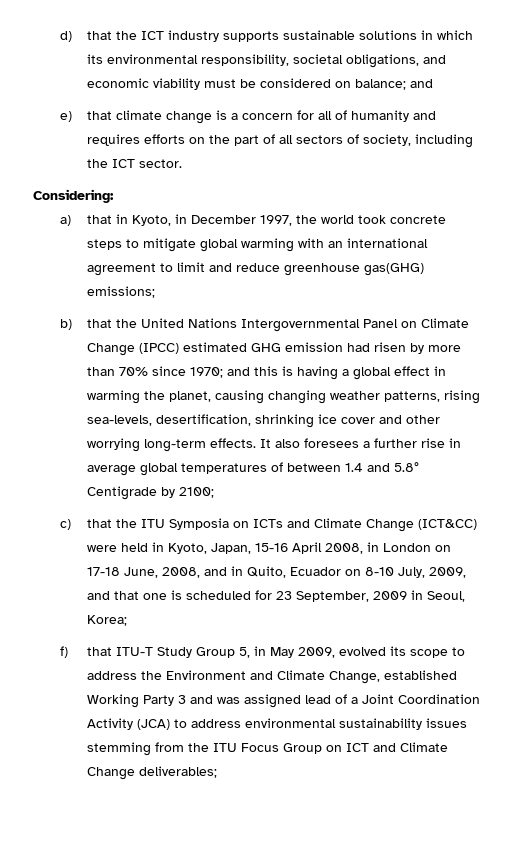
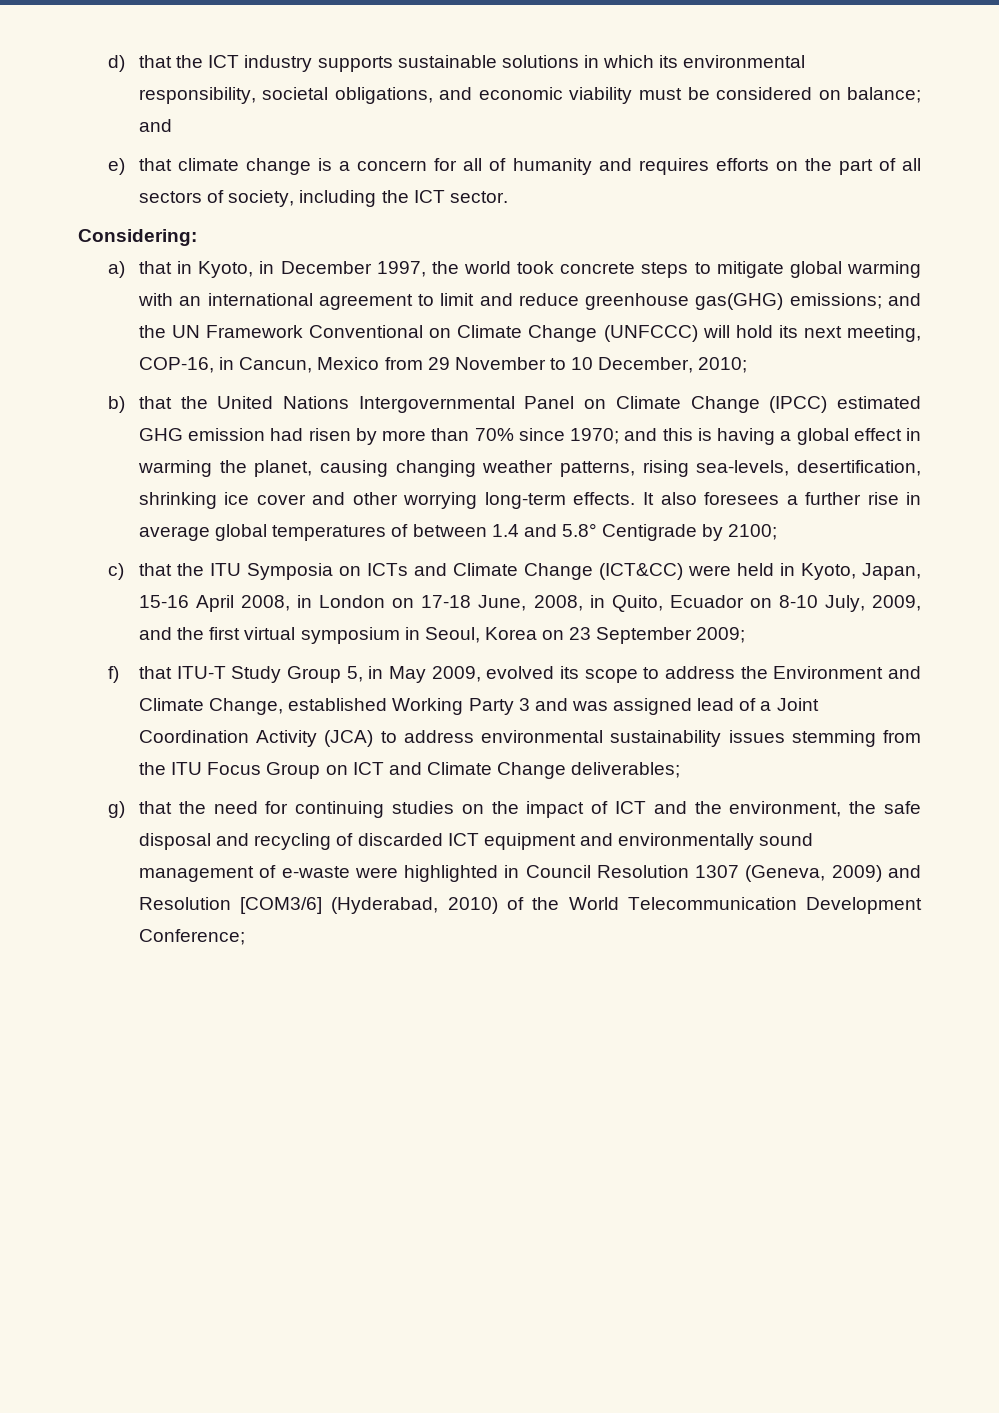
- a) that in Kyoto, in December 1997, the world took concrete steps to mitigate global warming with an international agreement to limit and reduce greenhouse gas(GHG) emissions;
+ a) that in Kyoto, in December 1997, the world took concrete steps to mitigate global warming with an international agreement to limit and reduce greenhouse gas(GHG) emissions; and the UN Framework Conventional on Climate Change (UNFCCC) will hold its next meeting, COP-16, in Cancun, Mexico from 29 November to 10 December, 2010;
- c) that the ITU Symposia on ICTs and Climate Change (ICT&CC) were held in Kyoto, Japan, 15-16 April 2008, in London on 17-18 June, 2008, and in Quito, Ecuador on 8-10 July, 2009, and that one is scheduled for 23 September, 2009 in Seoul, Korea;
+ c) that the ITU Symposia on ICTs and Climate Change (ICT&CC) were held in Kyoto, Japan, 15-16 April 2008, in London on 17-18 June, 2008, in Quito, Ecuador on 8-10 July, 2009, and the first virtual symposium in Seoul, Korea on 23 September 2009;
+ g) that the need for continuing studies on the impact of ICT and the environment, the safe disposal and recycling of discarded ICT equipment and environmentally sound management of e-waste were highlighted in Council Resolution 1307 (Geneva, 2009) and Resolution [COM3/6] (Hyderabad, 2010) of the World Telecommunication Development Conference;

